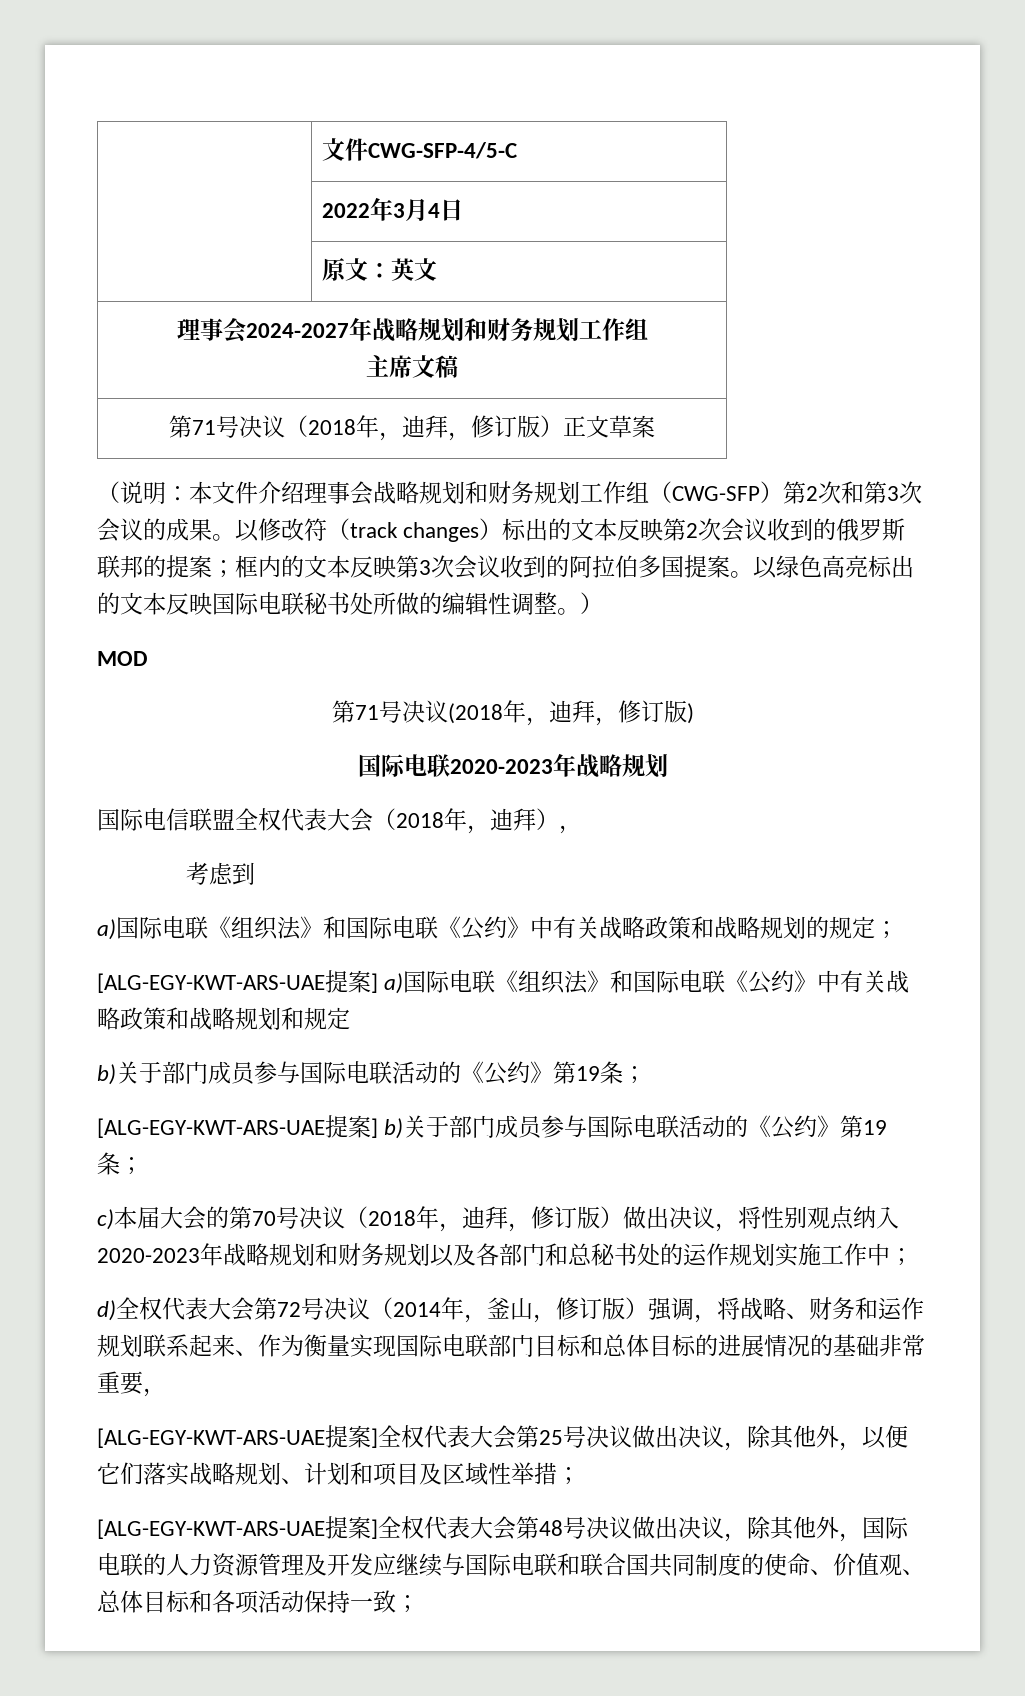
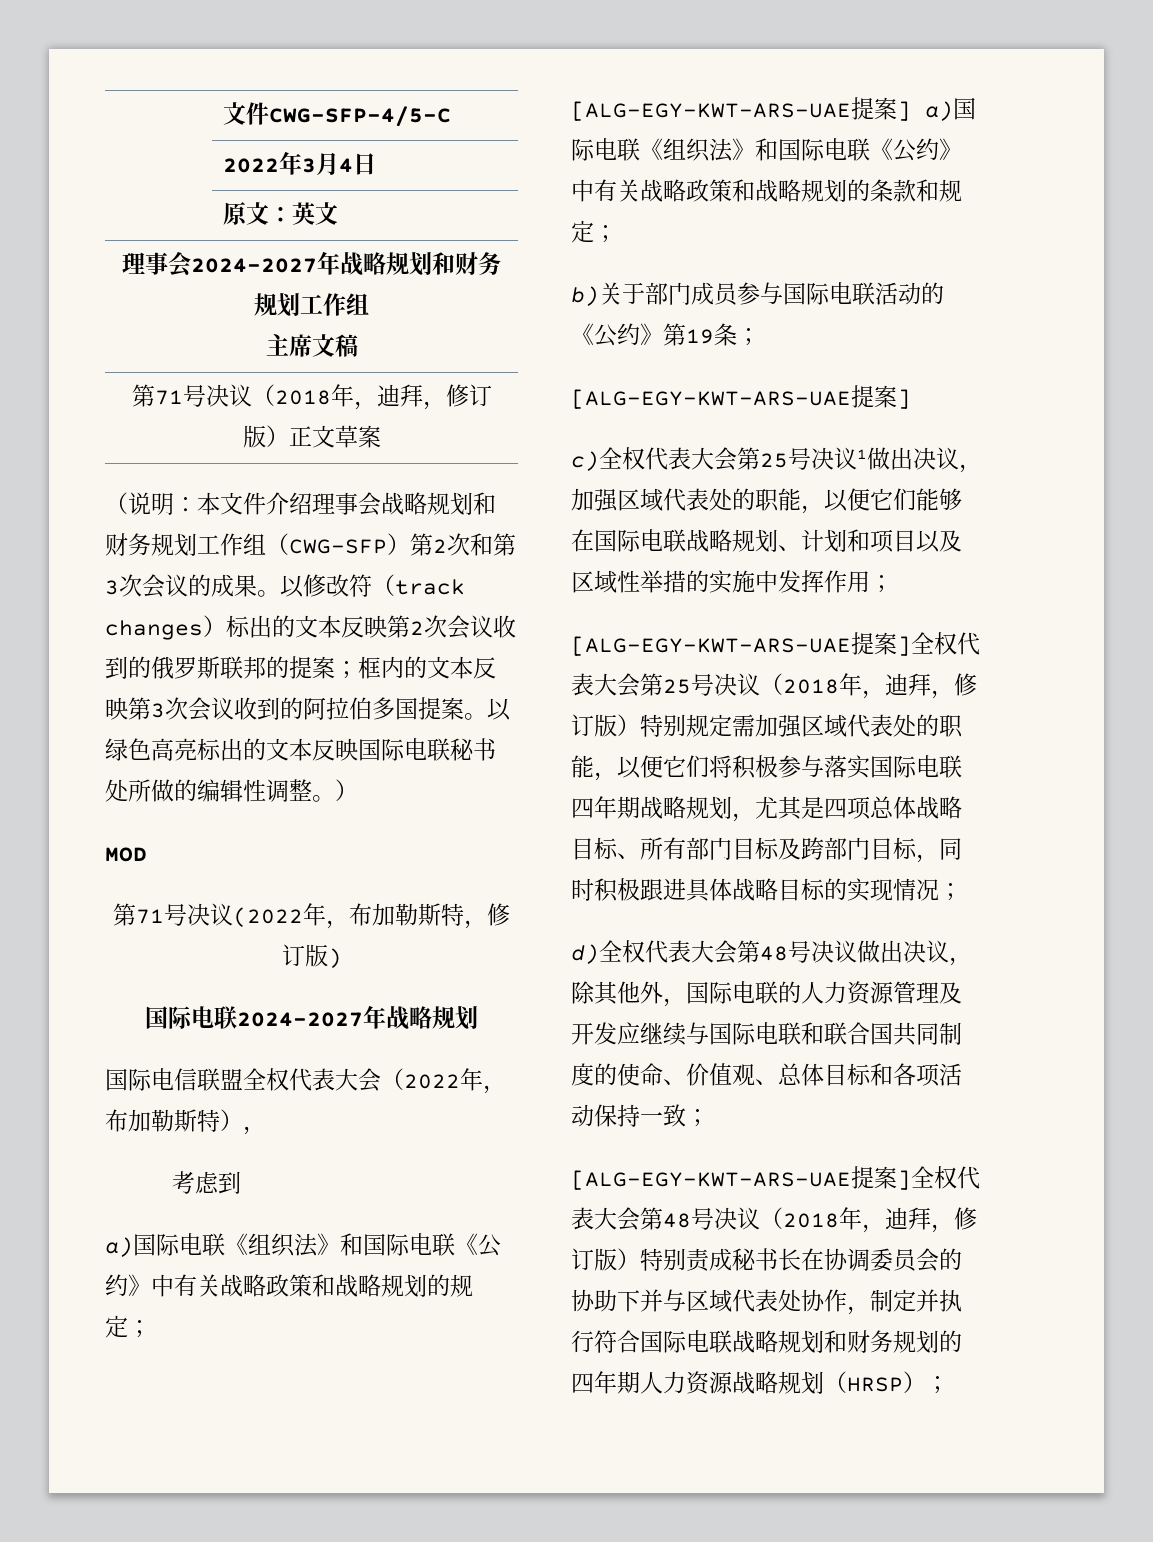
- 第71号决议(2018年，迪拜，修订版)
+ 第71号决议(2022年，布加勒斯特，修订版)
- 国际电联2020-2023年战略规划
+ 国际电联2024-2027年战略规划
- 国际电信联盟全权代表大会（2018年，迪拜），
+ 国际电信联盟全权代表大会（2022年，布加勒斯特），
- [ALG-EGY-KWT-ARS-UAE提案] a)国际电联《组织法》和国际电联《公约》中有关战略政策和战略规划和规定
+ [ALG-EGY-KWT-ARS-UAE提案] a)国际电联《组织法》和国际电联《公约》中有关战略政策和战略规划的条款和规定；
  b)关于部门成员参与国际电联活动的《公约》第19条；
- [ALG-EGY-KWT-ARS-UAE提案] b)关于部门成员参与国际电联活动的《公约》第19条；
- c)本届大会的第70号决议（2018年，迪拜，修订版）做出决议，将性别观点纳入2020-2023年战略规划和财务规划以及各部门和总秘书处的运作规划实施工作中；
- d)全权代表大会第72号决议（2014年，釜山，修订版）强调，将战略、财务和运作规划联系起来、作为衡量实现国际电联部门目标和总体目标的进展情况的基础非常重要，
+ [ALG-EGY-KWT-ARS-UAE提案]
+ c)全权代表大会第25号决议1做出决议，加强区域代表处的职能，以便它们能够在国际电联战略规划、计划和项目以及区域性举措的实施中发挥作用；
- [ALG-EGY-KWT-ARS-UAE提案]全权代表大会第25号决议做出决议，除其他外，以便它们落实战略规划、计划和项目及区域性举措；
- [ALG-EGY-KWT-ARS-UAE提案]全权代表大会第48号决议做出决议，除其他外，国际电联的人力资源管理及开发应继续与国际电联和联合国共同制度的使命、价值观、总体目标和各项活动保持一致；
+ [ALG-EGY-KWT-ARS-UAE提案]全权代表大会第25号决议（2018年，迪拜，修订版）特别规定需加强区域代表处的职能，以便它们将积极参与落实国际电联四年期战略规划，尤其是四项总体战略目标、所有部门目标及跨部门目标，同时积极跟进具体战略目标的实现情况；
+ d)全权代表大会第48号决议做出决议，除其他外，国际电联的人力资源管理及开发应继续与国际电联和联合国共同制度的使命、价值观、总体目标和各项活动保持一致；
+ [ALG-EGY-KWT-ARS-UAE提案]全权代表大会第48号决议（2018年，迪拜，修订版）特别责成秘书长在协调委员会的协助下并与区域代表处协作，制定并执行符合国际电联战略规划和财务规划的四年期人力资源战略规划（HRSP）；

